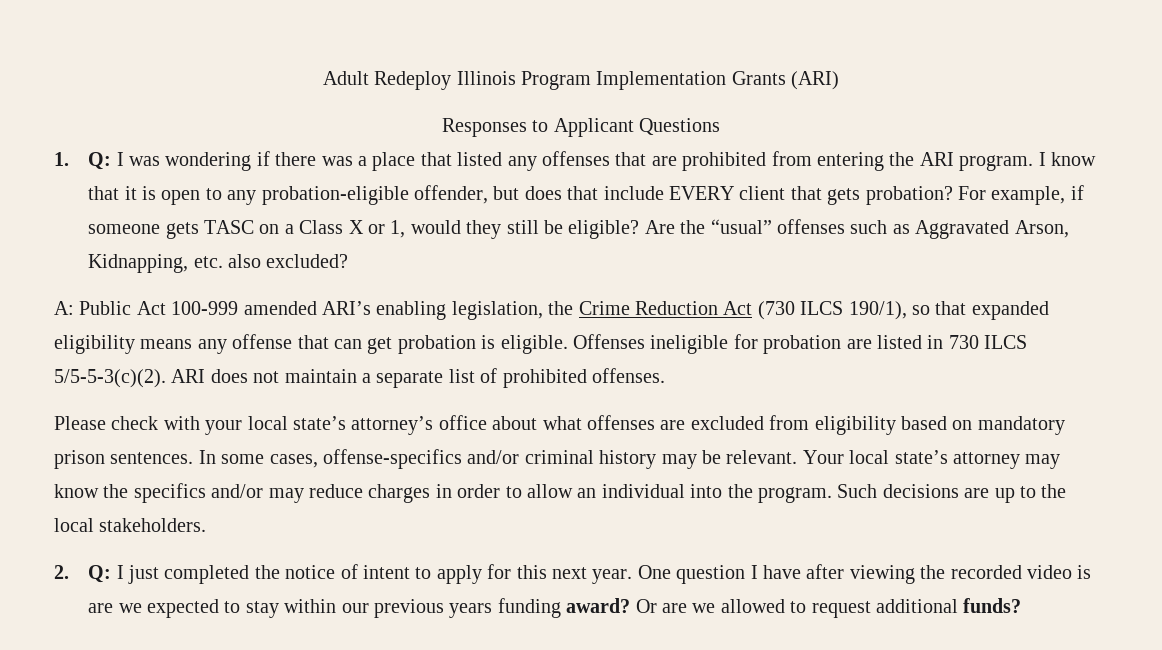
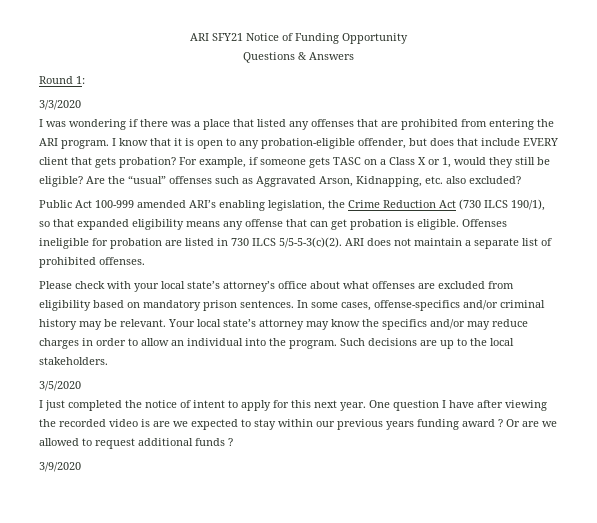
- Adult Redeploy Illinois Program Implementation Grants (ARI)
- Responses to Applicant Questions
- 1. Q: I was wondering if there was a place that listed any offenses that are prohibited from entering the ARI program.
+ ARI SFY21 Notice of Funding Opportunity
+ Questions & Answers
+ Round 1:
+ 3/3/2020
+ I was wondering if there was a place that listed any offenses that are prohibited from entering the ARI program.
- A: Public Act 100-999 amended ARI’s enabling legislation, the Crime Reduction Act (730 ILCS 190/1), so that expanded eligibility means any offense that can get probation is eligible.
+ Public Act 100-999 amended ARI’s enabling legislation, the Crime Reduction Act (730 ILCS 190/1), so that expanded eligibility means any offense that can get probation is eligible.
- 2. Q: I just completed the notice of intent to apply for this next year.
+ 3/5/2020
+ I just completed the notice of intent to apply for this next year.
- One question I have after viewing the recorded video is are we expected to stay within our previous years funding award?
+ One question I have after viewing the recorded video is are we expected to stay within our previous years funding award ?
- Or are we allowed to request additional funds?
+ Or are we allowed to request additional funds ?
+ 3/9/2020

